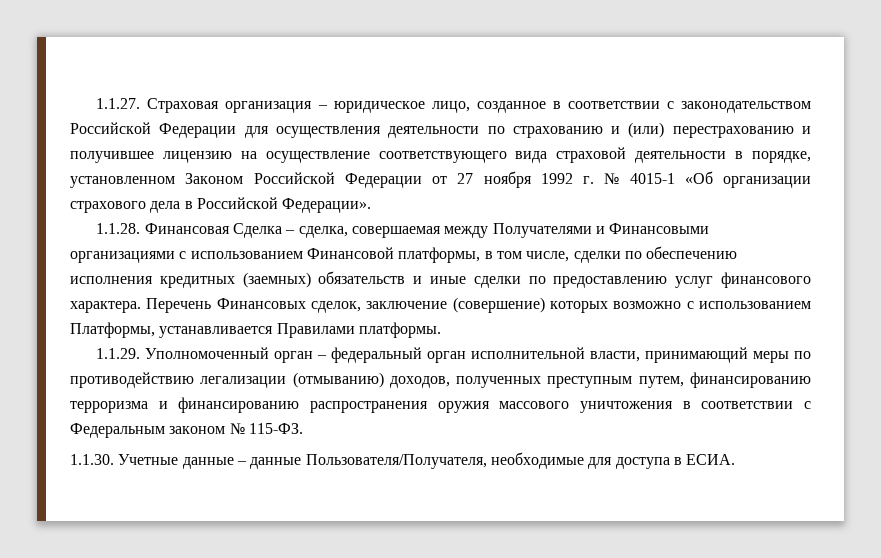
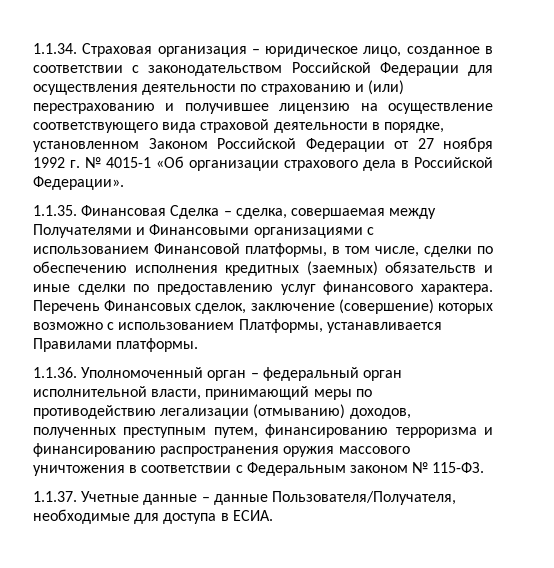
- 1.1.27. Страховая организация – юридическое лицо, созданное в соответствии с законодательством Российской Федерации для осуществления деятельности по страхованию и (или) перестрахованию и получившее лицензию на осуществление соответствующего вида страховой деятельности в порядке, установленном Законом Российской Федерации от 27 ноября 1992 г. № 4015-1 «Об организации страхового дела в Российской Федерации».
+ 1.1.34. Страховая организация – юридическое лицо, созданное в соответствии с законодательством Российской Федерации для осуществления деятельности по страхованию и (или) перестрахованию и получившее лицензию на осуществление соответствующего вида страховой деятельности в порядке, установленном Законом Российской Федерации от 27 ноября 1992 г. № 4015-1 «Об организации страхового дела в Российской Федерации».
- 1.1.28. Финансовая Сделка – сделка, совершаемая между Получателями и Финансовыми организациями с использованием Финансовой платформы, в том числе, сделки по обеспечению исполнения кредитных (заемных) обязательств и иные сделки по предоставлению услуг финансового характера.
+ 1.1.35. Финансовая Сделка – сделка, совершаемая между Получателями и Финансовыми организациями с использованием Финансовой платформы, в том числе, сделки по обеспечению исполнения кредитных (заемных) обязательств и иные сделки по предоставлению услуг финансового характера.
- 1.1.29. Уполномоченный орган – федеральный орган исполнительной власти, принимающий меры по противодействию легализации (отмыванию) доходов, полученных преступным путем, финансированию терроризма и финансированию распространения оружия массового уничтожения в соответствии с Федеральным законом № 115-ФЗ.
+ 1.1.36. Уполномоченный орган – федеральный орган исполнительной власти, принимающий меры по противодействию легализации (отмыванию) доходов, полученных преступным путем, финансированию терроризма и финансированию распространения оружия массового уничтожения в соответствии с Федеральным законом № 115-ФЗ.
- 1.1.30. Учетные данные – данные Пользователя/Получателя, необходимые для доступа в ЕСИА.
+ 1.1.37. Учетные данные – данные Пользователя/Получателя, необходимые для доступа в ЕСИА.

